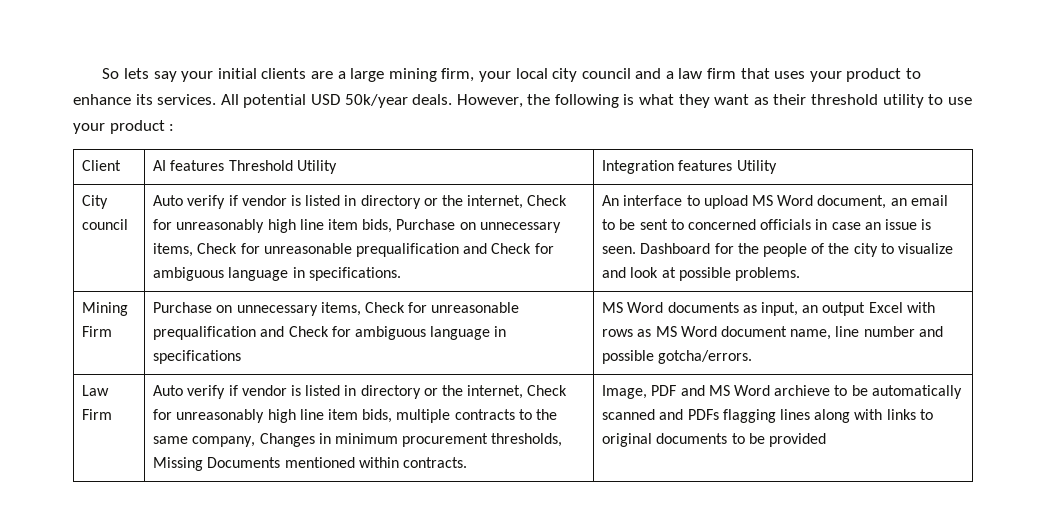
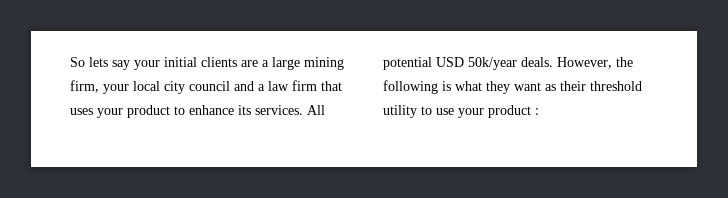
- Client | AI features Threshold Utility | Integration features Utility
- City council | Auto verify if vendor is listed in directory or the internet, Check for unreasonably high line item bids, Purchase on unnecessary items, Check for unreasonable prequalification and Check for ambiguous language in specifications. | An interface to upload MS Word document, an email to be sent to concerned officials in case an issue is seen. Dashboard for the people of the city to visualize and look at possible problems.
- Mining Firm | Purchase on unnecessary items, Check for unreasonable prequalification and Check for ambiguous language in specifications | MS Word documents as input, an output Excel with rows as MS Word document name, line number and possible gotcha/errors.
- Law Firm | Auto verify if vendor is listed in directory or the internet, Check for unreasonably high line item bids, multiple contracts to the same company, Changes in minimum procurement thresholds, Missing Documents mentioned within contracts. | Image, PDF and MS Word archieve to be automatically scanned and PDFs flagging lines along with links to original documents to be provided

